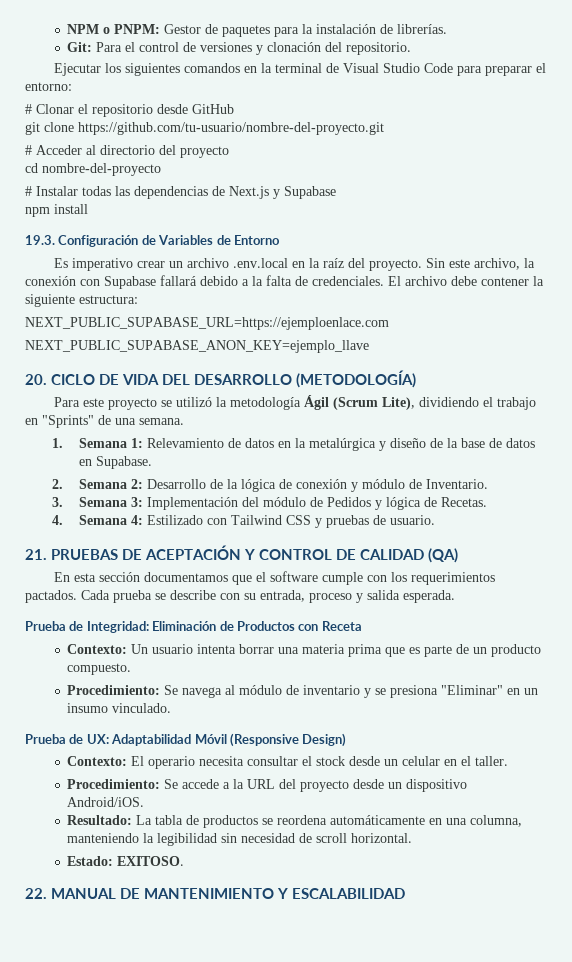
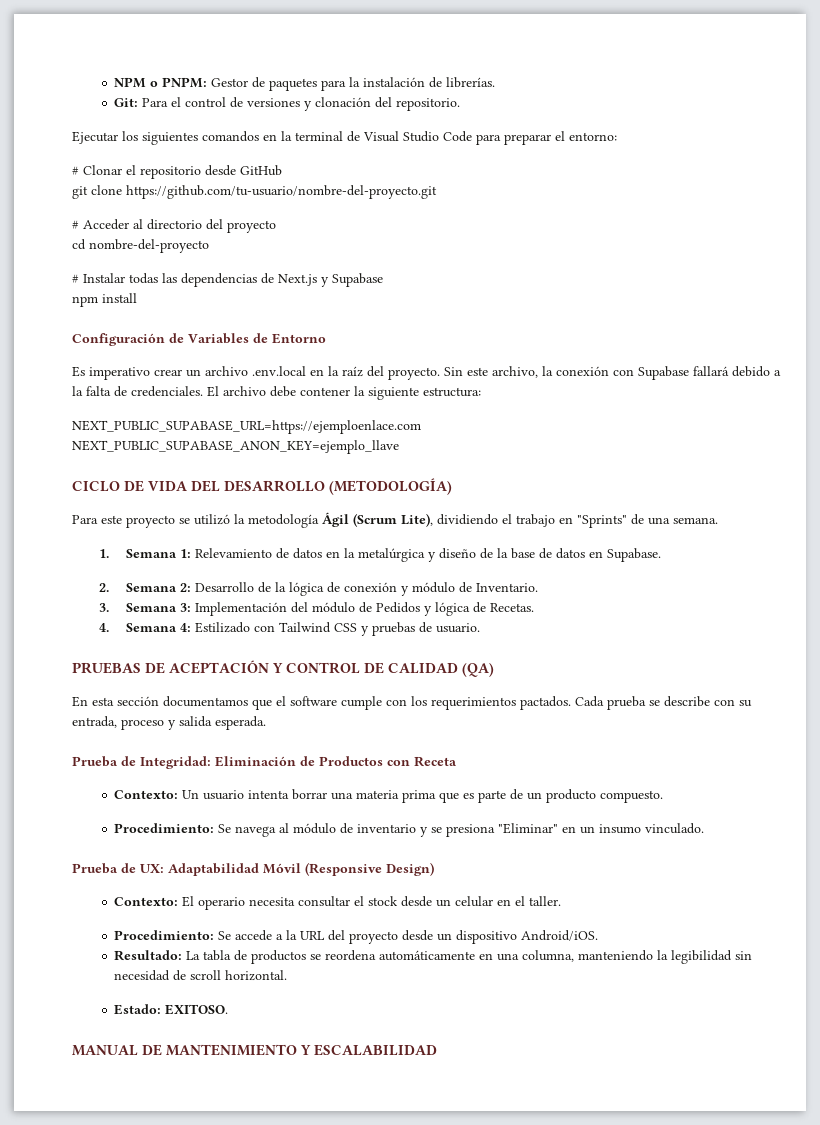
- 19.3. Configuración de Variables de Entorno
+ Configuración de Variables de Entorno
- 20. CICLO DE VIDA DEL DESARROLLO (METODOLOGÍA)
+ CICLO DE VIDA DEL DESARROLLO (METODOLOGÍA)
- 21. PRUEBAS DE ACEPTACIÓN Y CONTROL DE CALIDAD (QA)
+ PRUEBAS DE ACEPTACIÓN Y CONTROL DE CALIDAD (QA)
- 22. MANUAL DE MANTENIMIENTO Y ESCALABILIDAD
+ MANUAL DE MANTENIMIENTO Y ESCALABILIDAD

